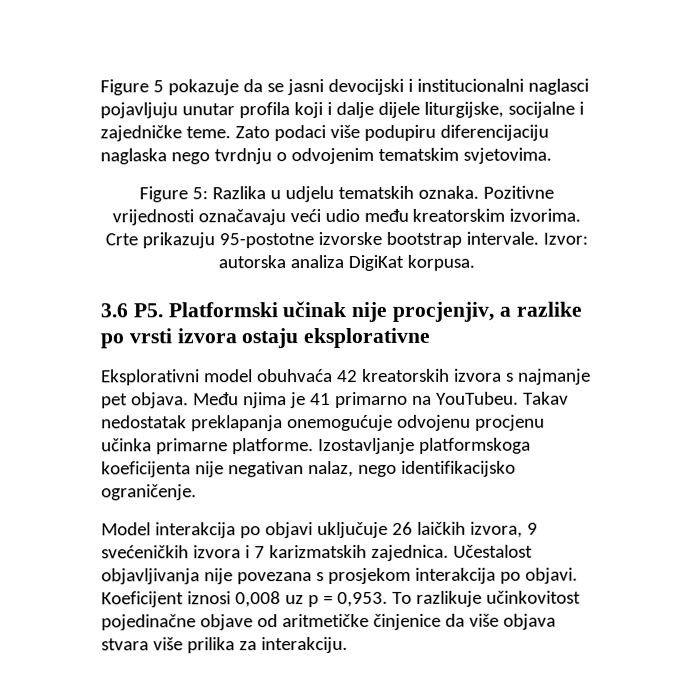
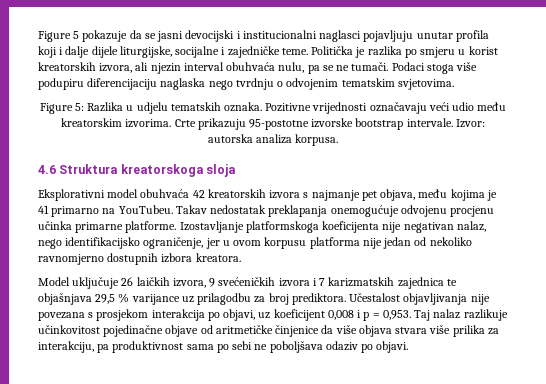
- Zato podaci više podupiru diferencijaciju naglaska nego tvrdnju o odvojenim tematskim svjetovima.
+ Politička je razlika po smjeru u korist kreatorskih izvora, ali njezin interval obuhvaća nulu, pa se ne tumači. Podaci stoga više podupiru diferencijaciju naglaska nego tvrdnju o odvojenim tematskim svjetovima.
- Izvor: autorska analiza DigiKat korpusa.
+ Izvor: autorska analiza korpusa.
- 3.6 P5. Platformski učinak nije procjenjiv, a razlike po vrsti izvora ostaju eksplorativne
+ 4.6 Struktura kreatorskoga sloja
- Eksplorativni model obuhvaća 42 kreatorskih izvora s najmanje pet objava. Među njima je 41 primarno na YouTubeu.
+ Eksplorativni model obuhvaća 42 kreatorskih izvora s najmanje pet objava, među kojima je 41 primarno na YouTubeu.
- Izostavljanje platformskoga koeficijenta nije negativan nalaz, nego identifikacijsko ograničenje.
- Model interakcija po objavi uključuje 26 laičkih izvora, 9 svećeničkih izvora i 7 karizmatskih zajednica.
+ Izostavljanje platformskoga koeficijenta nije negativan nalaz, nego identifikacijsko ograničenje, jer u ovom korpusu platforma nije jedan od nekoliko ravnomjerno dostupnih izbora kreatora.
+ Model uključuje 26 laičkih izvora, 9 svećeničkih izvora i 7 karizmatskih zajednica te objašnjava 29,5 % varijance uz prilagodbu za broj prediktora.
- Učestalost objavljivanja nije povezana s prosjekom interakcija po objavi. Koeficijent iznosi 0,008 uz p = 0,953.
+ Učestalost objavljivanja nije povezana s prosjekom interakcija po objavi, uz koeficijent 0,008 i p = 0,953.
- To razlikuje učinkovitost pojedinačne objave od aritmetičke činjenice da više objava stvara više prilika za interakciju.
+ Taj nalaz razlikuje učinkovitost pojedinačne objave od aritmetičke činjenice da više objava stvara više prilika za interakciju, pa produktivnost sama po sebi ne poboljšava odaziv po objavi.

